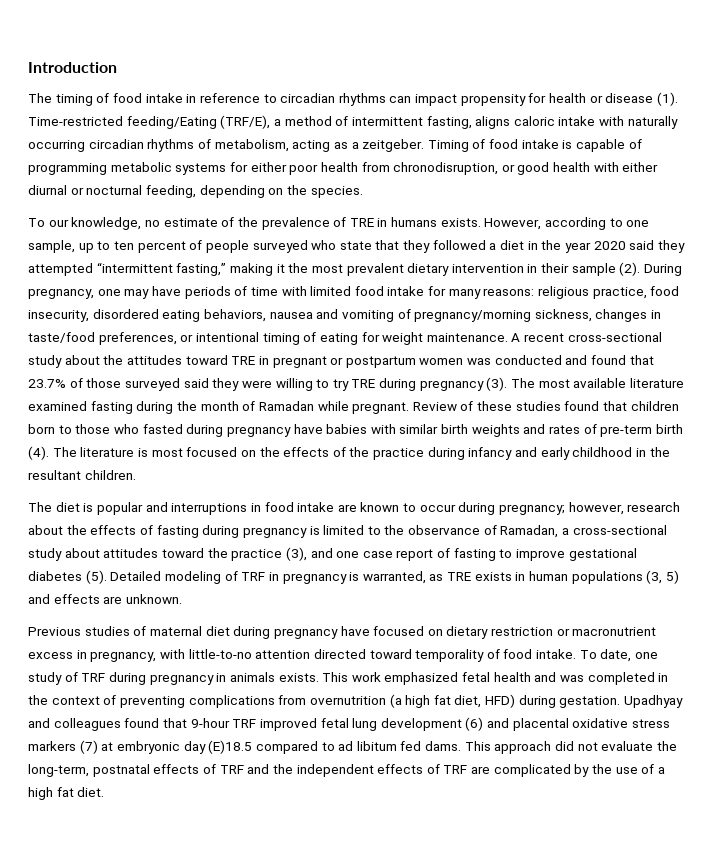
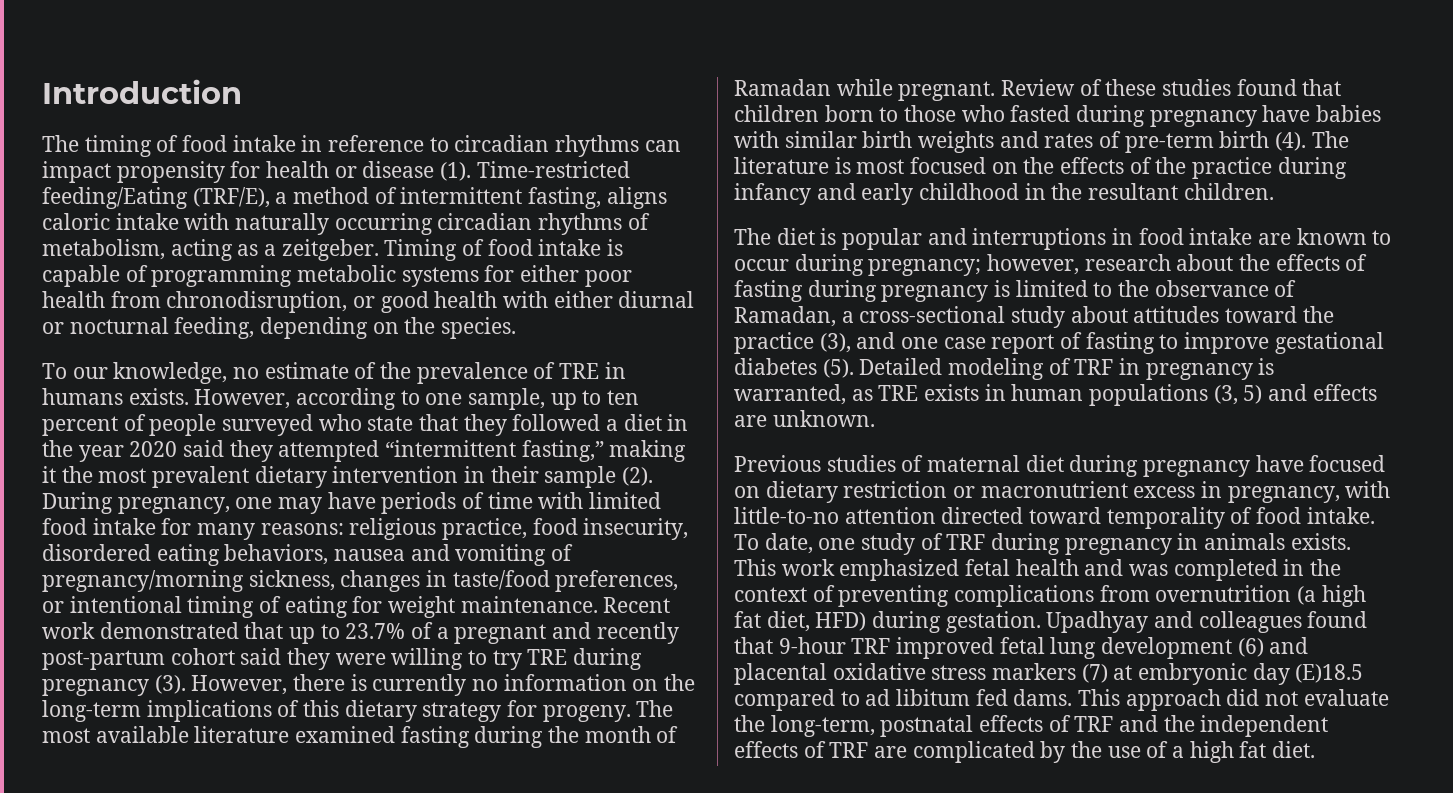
- A recent cross-sectional study about the attitudes toward TRE in pregnant or postpartum women was conducted and found that 23.7% of those surveyed said they were willing to try TRE during pregnancy (3).
+ Recent work demonstrated that up to 23.7% of a pregnant and recently post-partum cohort said they were willing to try TRE during pregnancy (3).
+ However, there is currently no information on the long-term implications of this dietary strategy for progeny.

